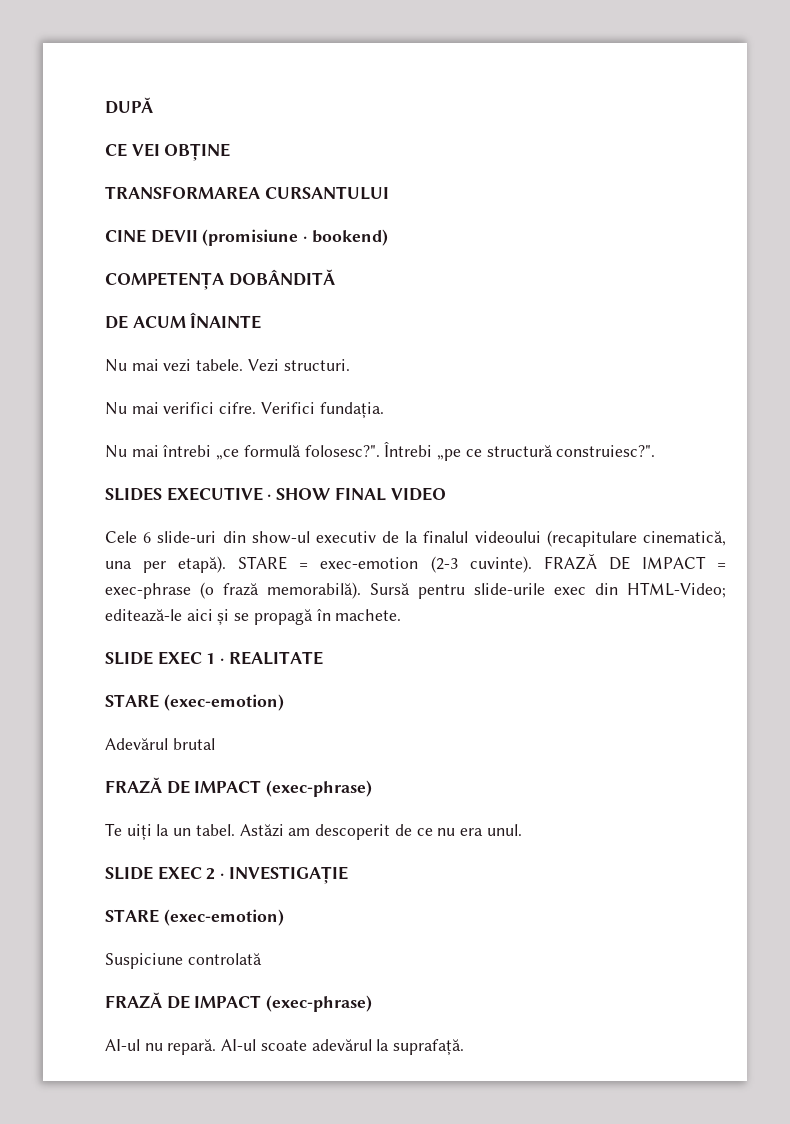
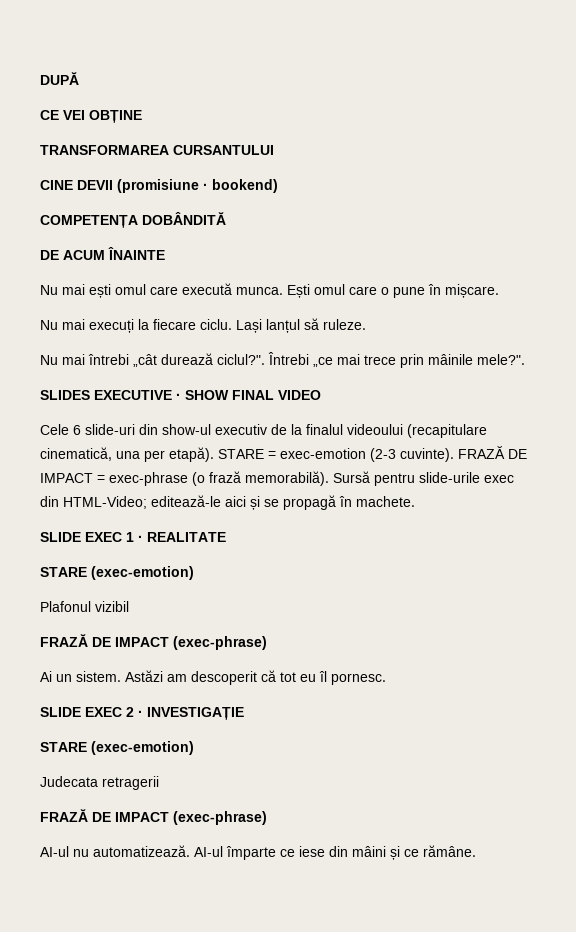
- Nu mai vezi tabele. Vezi structuri.
- Nu mai verifici cifre. Verifici fundația.
- Nu mai întrebi „ce formulă folosesc?". Întrebi „pe ce structură construiesc?".
+ Nu mai ești omul care execută munca. Ești omul care o pune în mișcare.
+ Nu mai execuți la fiecare ciclu. Lași lanțul să ruleze.
+ Nu mai întrebi „cât durează ciclul?". Întrebi „ce mai trece prin mâinile mele?".
- Adevărul brutal
+ Plafonul vizibil
  FRAZĂ DE IMPACT (exec-phrase)
- Te uiți la un tabel. Astăzi am descoperit de ce nu era unul.
+ Ai un sistem. Astăzi am descoperit că tot eu îl pornesc.
- Suspiciune controlată
+ Judecata retragerii
- AI-ul nu repară. AI-ul scoate adevărul la suprafață.
+ AI-ul nu automatizează. AI-ul împarte ce iese din mâini și ce rămâne.

